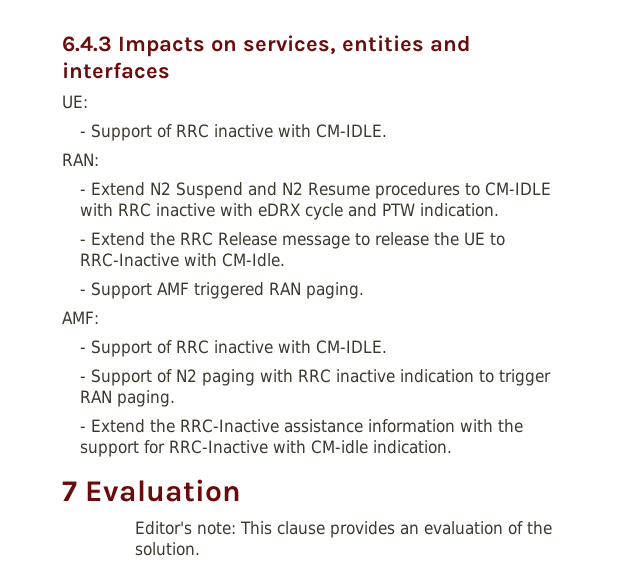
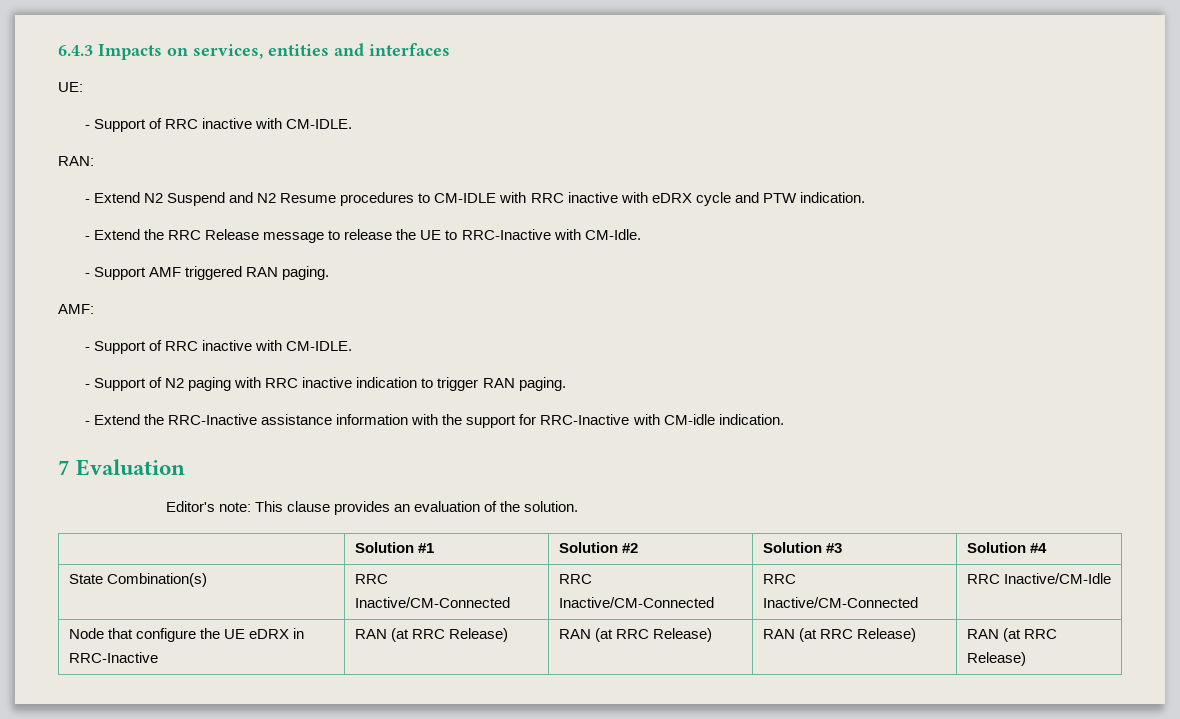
+ | Solution #1 | Solution #2 | Solution #3 | Solution #4
+ State Combination(s) | RRC Inactive/CM-Connected | RRC Inactive/CM-Connected | RRC Inactive/CM-Connected | RRC Inactive/CM-Idle
+ Node that configure the UE eDRX in RRC-Inactive | RAN (at RRC Release) | RAN (at RRC Release) | RAN (at RRC Release) | RAN (at RRC Release)

